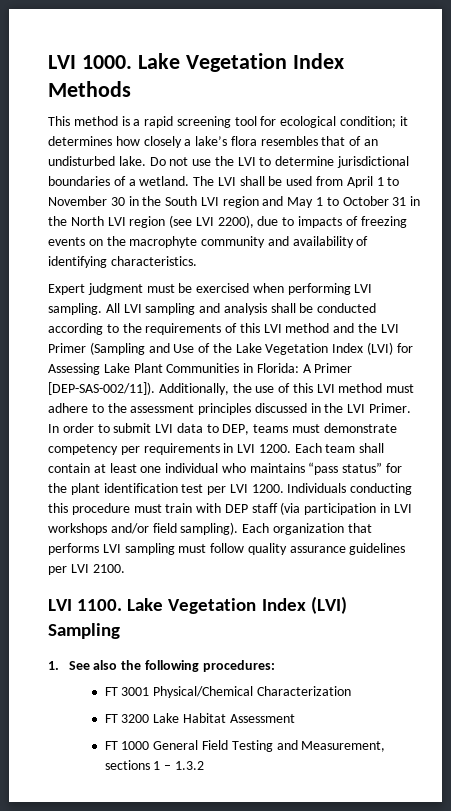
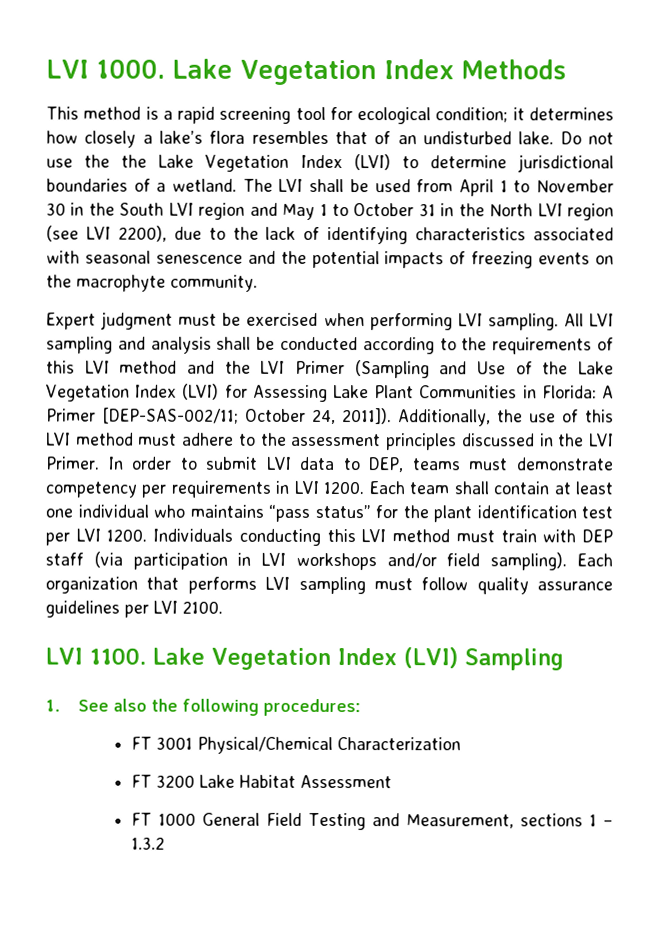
- Do not use the LVI to determine jurisdictional boundaries of a wetland.
+ Do not use the the Lake Vegetation Index (LVI) to determine jurisdictional boundaries of a wetland.
- The LVI shall be used from April 1 to November 30 in the South LVI region and May 1 to October 31 in the North LVI region (see LVI 2200), due to impacts of freezing events on the macrophyte community and availability of identifying characteristics.
+ The LVI shall be used from April 1 to November 30 in the South LVI region and May 1 to October 31 in the North LVI region (see LVI 2200), due to the lack of identifying characteristics associated with seasonal senescence and the potential impacts of freezing events on the macrophyte community.
- All LVI sampling and analysis shall be conducted according to the requirements of this LVI method and the LVI Primer (Sampling and Use of the Lake Vegetation Index (LVI) for Assessing Lake Plant Communities in Florida: A Primer [DEP-SAS-002/11]).
+ All LVI sampling and analysis shall be conducted according to the requirements of this LVI method and the LVI Primer (Sampling and Use of the Lake Vegetation Index (LVI) for Assessing Lake Plant Communities in Florida: A Primer [DEP-SAS-002/11; October 24, 2011]).
- Individuals conducting this procedure must train with DEP staff (via participation in LVI workshops and/or field sampling).
+ Individuals conducting this LVI method must train with DEP staff (via participation in LVI workshops and/or field sampling).

